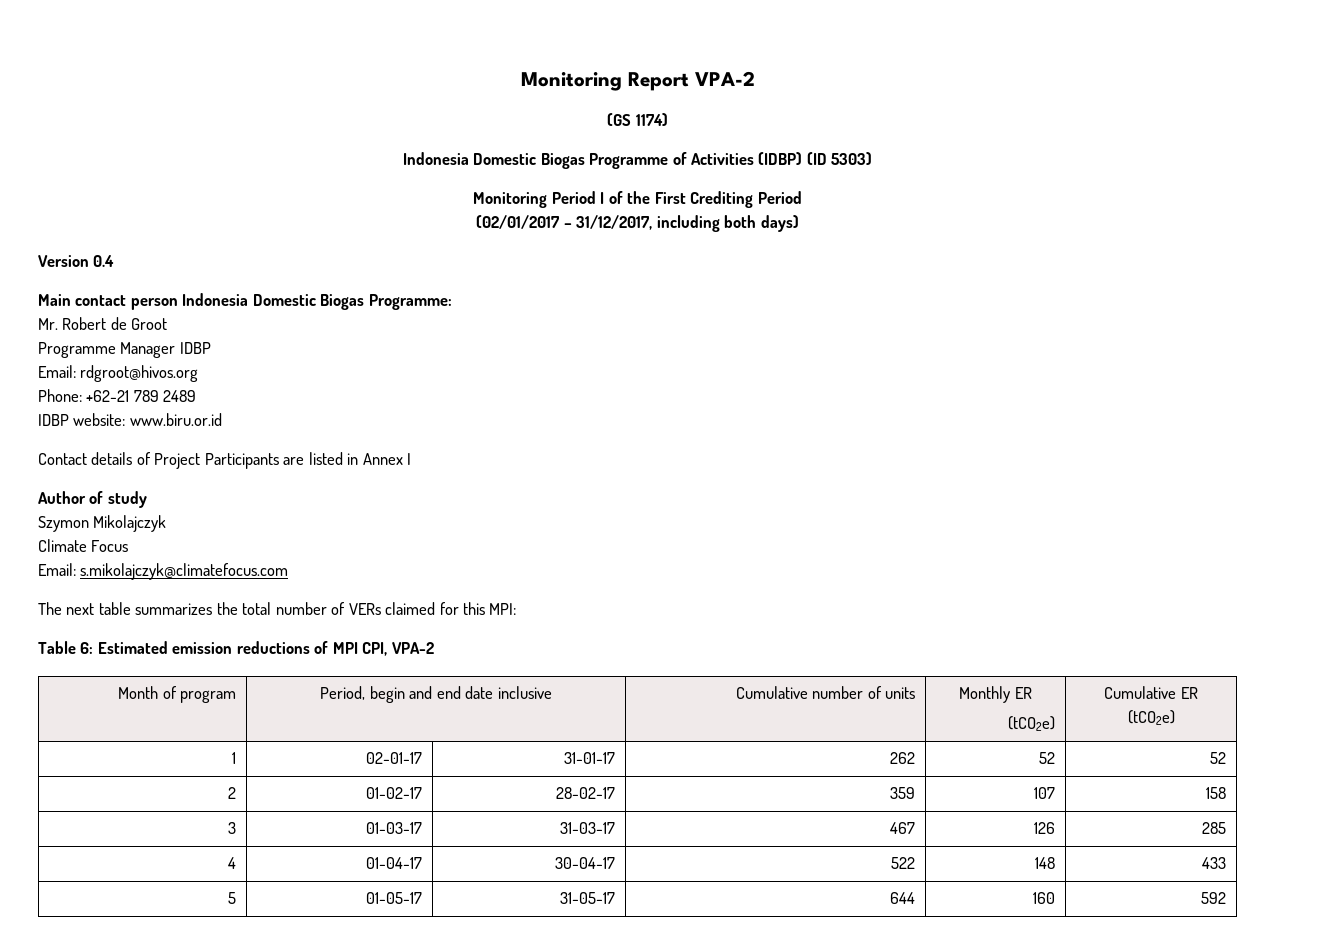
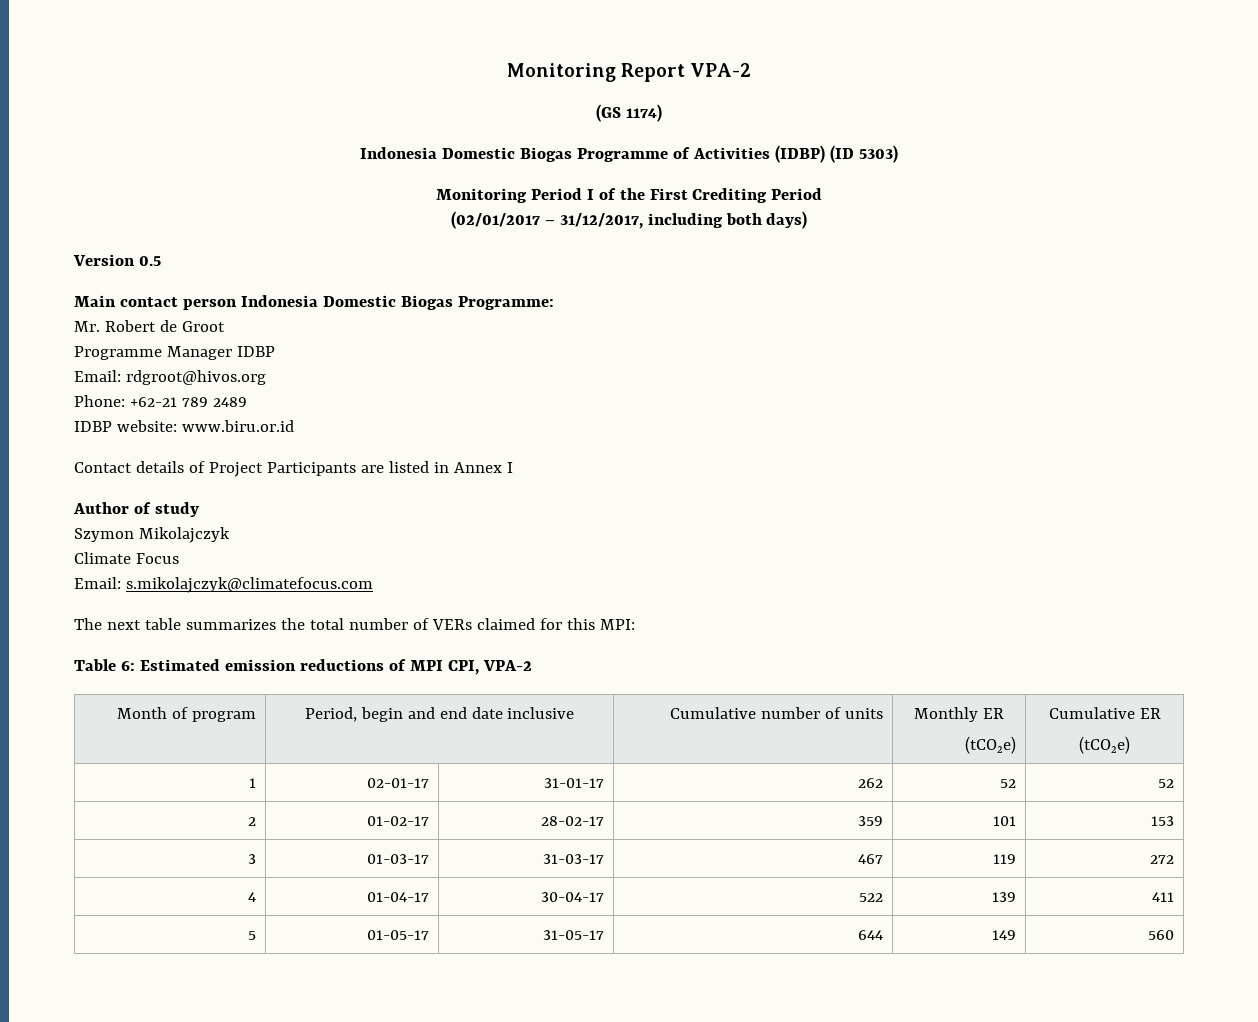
- Version 0.4
+ Version 0.5
- 2 | 01-02-17 | 28-02-17 | 359 | 107 | 158
+ 2 | 01-02-17 | 28-02-17 | 359 | 101 | 153
- 3 | 01-03-17 | 31-03-17 | 467 | 126 | 285
+ 3 | 01-03-17 | 31-03-17 | 467 | 119 | 272
- 4 | 01-04-17 | 30-04-17 | 522 | 148 | 433
+ 4 | 01-04-17 | 30-04-17 | 522 | 139 | 411
- 5 | 01-05-17 | 31-05-17 | 644 | 160 | 592
+ 5 | 01-05-17 | 31-05-17 | 644 | 149 | 560

